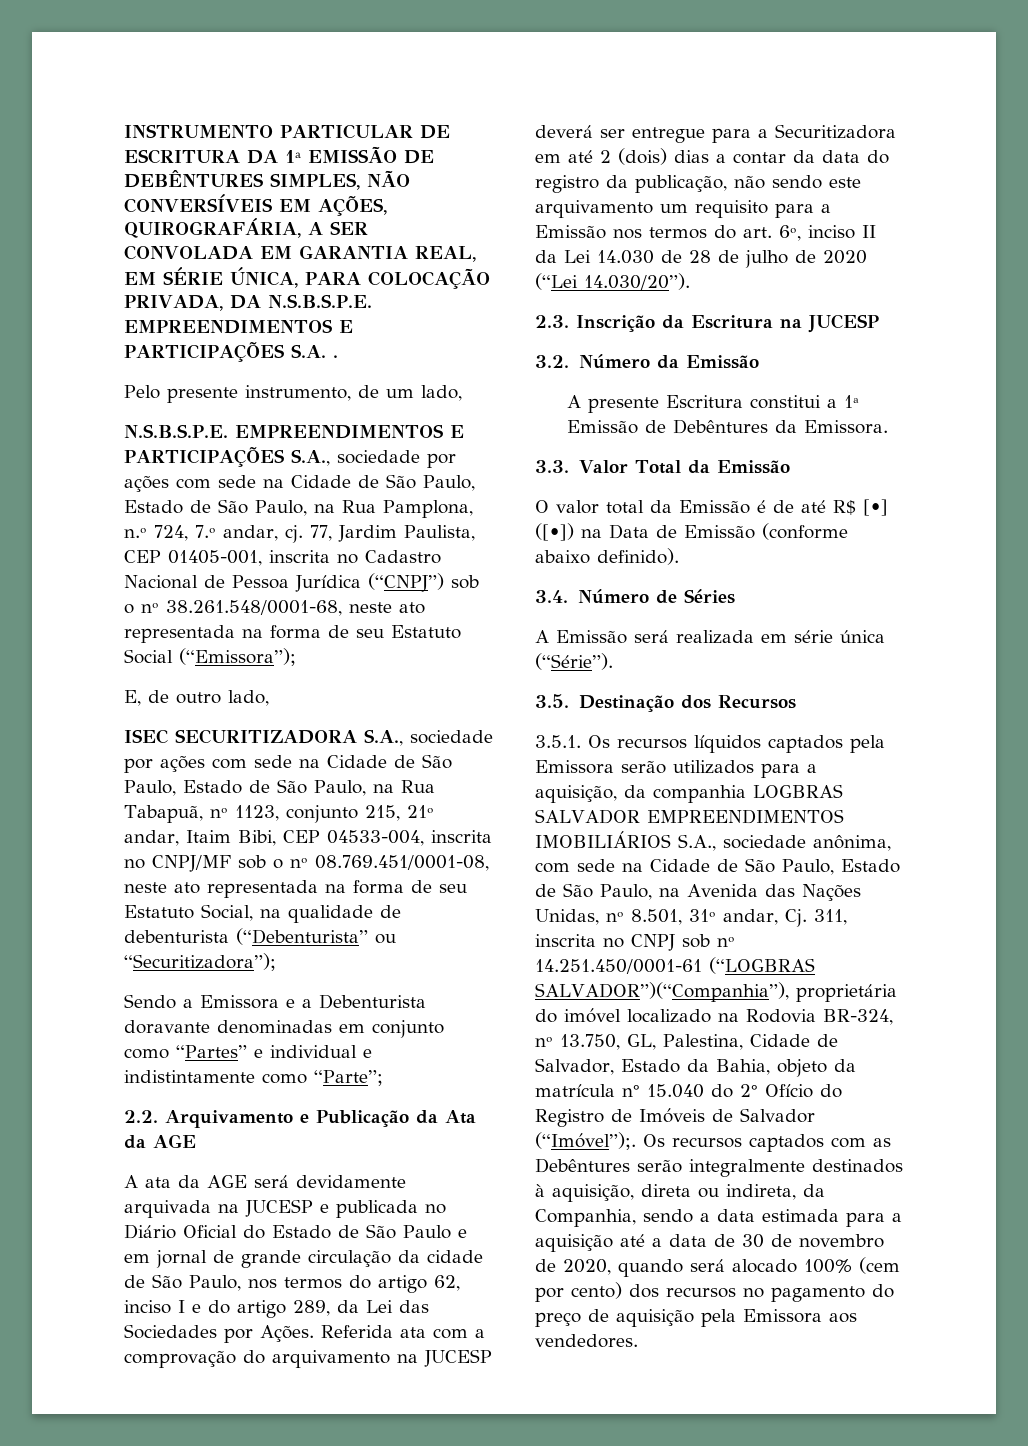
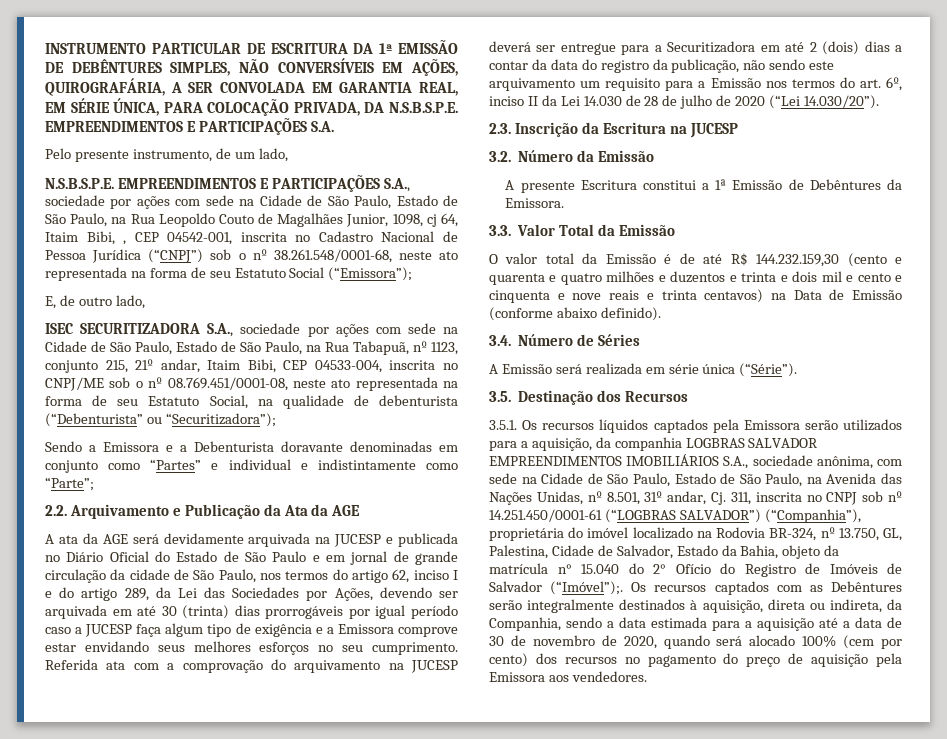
- INSTRUMENTO PARTICULAR DE ESCRITURA DA 1ª EMISSÃO DE DEBÊNTURES SIMPLES, NÃO CONVERSÍVEIS EM AÇÕES, QUIROGRAFÁRIA, A SER CONVOLADA EM GARANTIA REAL, EM SÉRIE ÚNICA, PARA COLOCAÇÃO PRIVADA, DA N.S.B.S.P.E. EMPREENDIMENTOS E PARTICIPAÇÕES S.A. .
+ INSTRUMENTO PARTICULAR DE ESCRITURA DA 1ª EMISSÃO DE DEBÊNTURES SIMPLES, NÃO CONVERSÍVEIS EM AÇÕES, QUIROGRAFÁRIA, A SER CONVOLADA EM GARANTIA REAL, EM SÉRIE ÚNICA, PARA COLOCAÇÃO PRIVADA, DA N.S.B.S.P.E. EMPREENDIMENTOS E PARTICIPAÇÕES S.A.
- N.S.B.S.P.E. EMPREENDIMENTOS E PARTICIPAÇÕES S.A., sociedade por ações com sede na Cidade de São Paulo, Estado de São Paulo, na Rua Pamplona, n.º 724, 7.º andar, cj. 77, Jardim Paulista, CEP 01405-001, inscrita no Cadastro Nacional de Pessoa Jurídica (“CNPJ”) sob o nº 38.261.548/0001-68, neste ato representada na forma de seu Estatuto Social (“Emissora”);
+ N.S.B.S.P.E. EMPREENDIMENTOS E PARTICIPAÇÕES S.A., sociedade por ações com sede na Cidade de São Paulo, Estado de São Paulo, na Rua Leopoldo Couto de Magalhães Junior, 1098, cj 64, Itaim Bibi, , CEP 04542-001, inscrita no Cadastro Nacional de Pessoa Jurídica (“CNPJ”) sob o nº 38.261.548/0001-68, neste ato representada na forma de seu Estatuto Social (“Emissora”);
- ISEC SECURITIZADORA S.A., sociedade por ações com sede na Cidade de São Paulo, Estado de São Paulo, na Rua Tabapuã, nº 1123, conjunto 215, 21º andar, Itaim Bibi, CEP 04533-004, inscrita no CNPJ/MF sob o nº 08.769.451/0001-08, neste ato representada na forma de seu Estatuto Social, na qualidade de debenturista (“Debenturista” ou “Securitizadora”);
+ ISEC SECURITIZADORA S.A., sociedade por ações com sede na Cidade de São Paulo, Estado de São Paulo, na Rua Tabapuã, nº 1123, conjunto 215, 21º andar, Itaim Bibi, CEP 04533-004, inscrita no CNPJ/ME sob o nº 08.769.451/0001-08, neste ato representada na forma de seu Estatuto Social, na qualidade de debenturista (“Debenturista” ou “Securitizadora”);
- A ata da AGE será devidamente arquivada na JUCESP e publicada no Diário Oficial do Estado de São Paulo e em jornal de grande circulação da cidade de São Paulo, nos termos do artigo 62, inciso I e do artigo 289, da Lei das Sociedades por Ações.
+ A ata da AGE será devidamente arquivada na JUCESP e publicada no Diário Oficial do Estado de São Paulo e em jornal de grande circulação da cidade de São Paulo, nos termos do artigo 62, inciso I e do artigo 289, da Lei das Sociedades por Ações, devendo ser arquivada em até 30 (trinta) dias prorrogáveis por igual período caso a JUCESP faça algum tipo de exigência e a Emissora comprove estar envidando seus melhores esforços no seu cumprimento.
- O valor total da Emissão é de até R$ [•] ([•]) na Data de Emissão (conforme abaixo definido).
+ O valor total da Emissão é de até R$ 144.232.159,30 (cento e quarenta e quatro milhões e duzentos e trinta e dois mil e cento e cinquenta e nove reais e trinta centavos) na Data de Emissão (conforme abaixo definido).
- 3.5.1. Os recursos líquidos captados pela Emissora serão utilizados para a aquisição, da companhia LOGBRAS SALVADOR EMPREENDIMENTOS IMOBILIÁRIOS S.A., sociedade anônima, com sede na Cidade de São Paulo, Estado de São Paulo, na Avenida das Nações Unidas, nº 8.501, 31º andar, Cj. 311, inscrita no CNPJ sob nº 14.251.450/0001-61 (“LOGBRAS SALVADOR”)(“Companhia”), proprietária do imóvel localizado na Rodovia BR-324, nº 13.750, GL, Palestina, Cidade de Salvador, Estado da Bahia, objeto da matrícula n° 15.040 do 2° Ofício do Registro de Imóveis de Salvador (“Imóvel”);.
+ 3.5.1. Os recursos líquidos captados pela Emissora serão utilizados para a aquisição, da companhia LOGBRAS SALVADOR EMPREENDIMENTOS IMOBILIÁRIOS S.A., sociedade anônima, com sede na Cidade de São Paulo, Estado de São Paulo, na Avenida das Nações Unidas, nº 8.501, 31º andar, Cj. 311, inscrita no CNPJ sob nº 14.251.450/0001-61 (“LOGBRAS SALVADOR”) (“Companhia”), proprietária do imóvel localizado na Rodovia BR-324, nº 13.750, GL, Palestina, Cidade de Salvador, Estado da Bahia, objeto da matrícula n° 15.040 do 2° Ofício do Registro de Imóveis de Salvador (“Imóvel”);.

